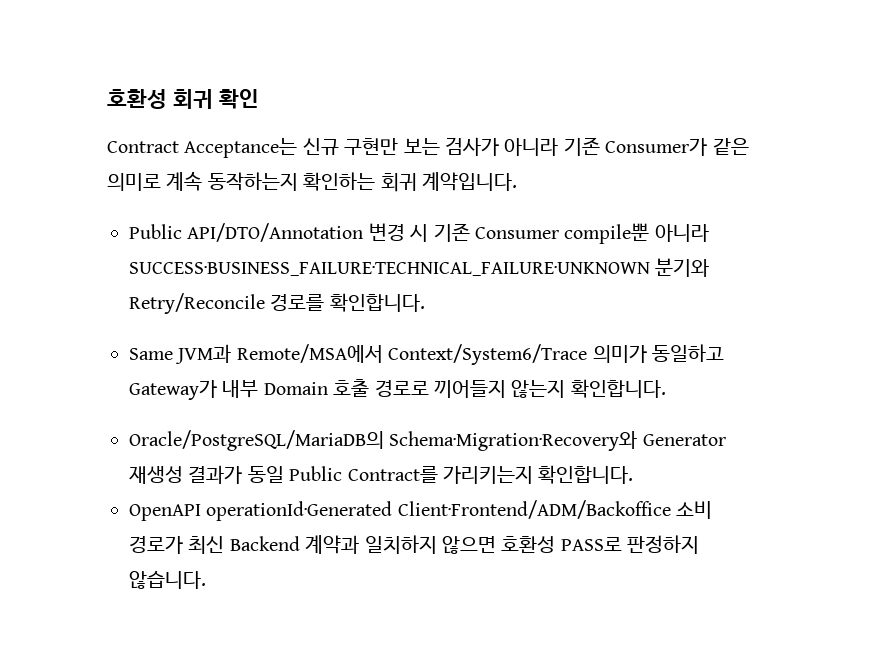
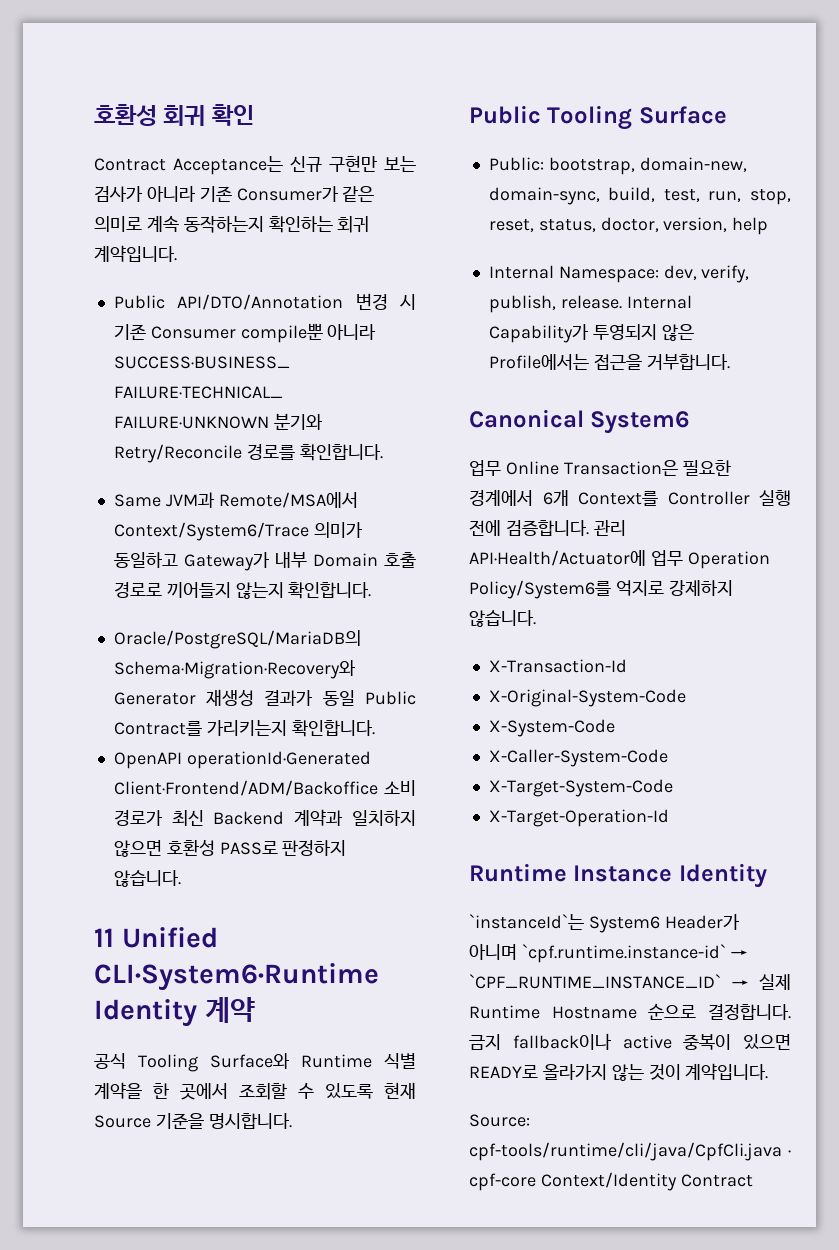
+ 11 Unified CLI·System6·Runtime Identity 계약
+ 공식 Tooling Surface와 Runtime 식별 계약을 한 곳에서 조회할 수 있도록 현재 Source 기준을 명시합니다.
+ Public Tooling Surface
+ Public: bootstrap, domain-new, domain-sync, build, test, run, stop, reset, status, doctor, version, help
+ Internal Namespace: dev, verify, publish, release. Internal Capability가 투영되지 않은 Profile에서는 접근을 거부합니다.
+ Canonical System6
+ 업무 Online Transaction은 필요한 경계에서 6개 Context를 Controller 실행 전에 검증합니다. 관리 API·Health/Actuator에 업무 Operation Policy/System6를 억지로 강제하지 않습니다.
+ X-Transaction-Id
+ X-Original-System-Code
+ X-System-Code
+ X-Caller-System-Code
+ X-Target-System-Code
+ X-Target-Operation-Id
+ Runtime Instance Identity
+ `instanceId`는 System6 Header가 아니며 `cpf.runtime.instance-id` → `CPF_RUNTIME_INSTANCE_ID` → 실제 Runtime Hostname 순으로 결정합니다. 금지 fallback이나 active 중복이 있으면 READY로 올라가지 않는 것이 계약입니다.
+ Source: cpf-tools/runtime/cli/java/CpfCli.java · cpf-core Context/Identity Contract

